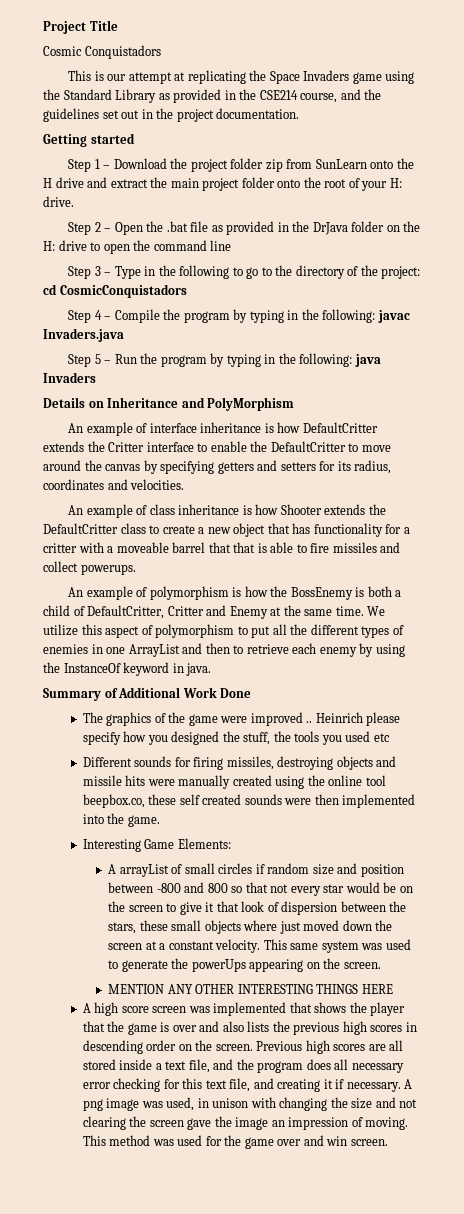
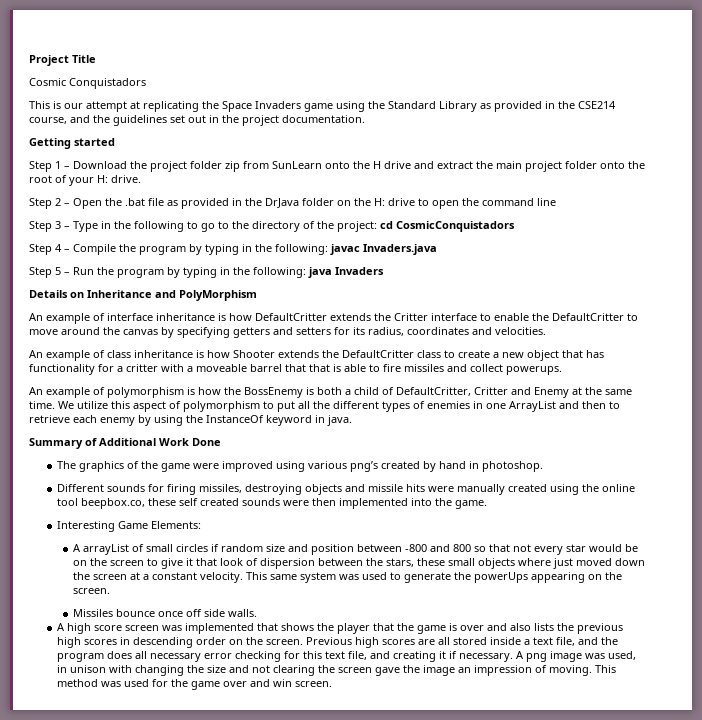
- The graphics of the game were improved .. Heinrich please specify how you designed the stuff, the tools you used etc
+ The graphics of the game were improved using various png’s created by hand in photoshop.
- MENTION ANY OTHER INTERESTING THINGS HERE
+ Missiles bounce once off side walls.

